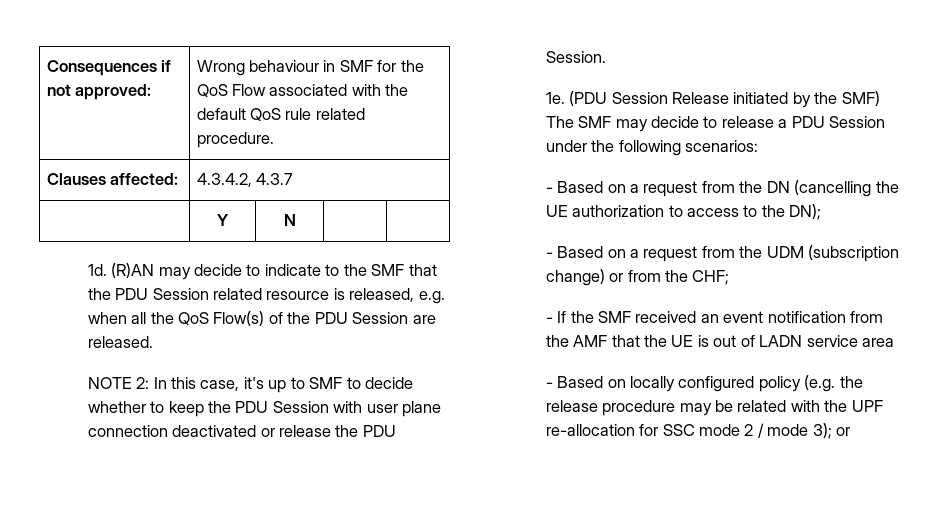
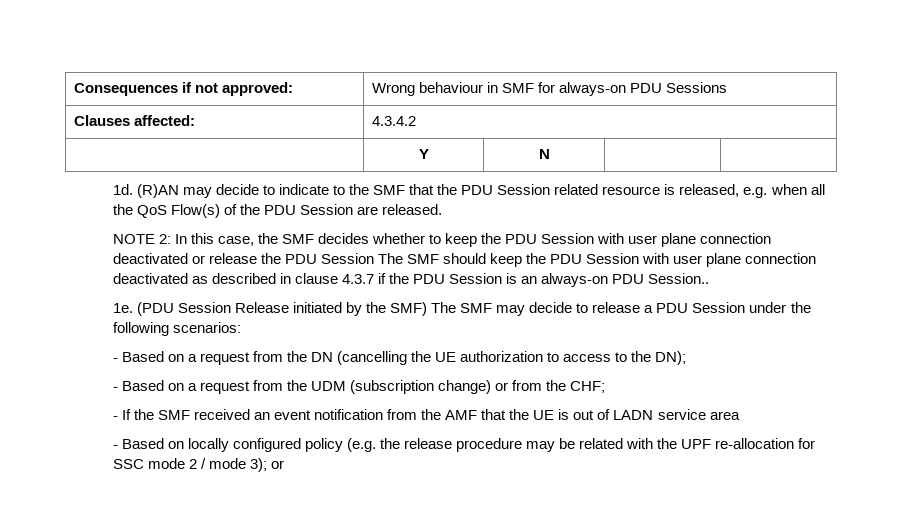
- Consequences if not approved: | Wrong behaviour in SMF for the QoS Flow associated with the default QoS rule related procedure.
+ Consequences if not approved: | Wrong behaviour in SMF for always-on PDU Sessions
- Clauses affected: | 4.3.4.2, 4.3.7
+ Clauses affected: | 4.3.4.2
- NOTE 2: In this case, it's up to SMF to decide whether to keep the PDU Session with user plane connection deactivated or release the PDU Session.
+ NOTE 2: In this case, the SMF decides whether to keep the PDU Session with user plane connection deactivated or release the PDU Session The SMF should keep the PDU Session with user plane connection deactivated as described in clause 4.3.7 if the PDU Session is an always-on PDU Session..

